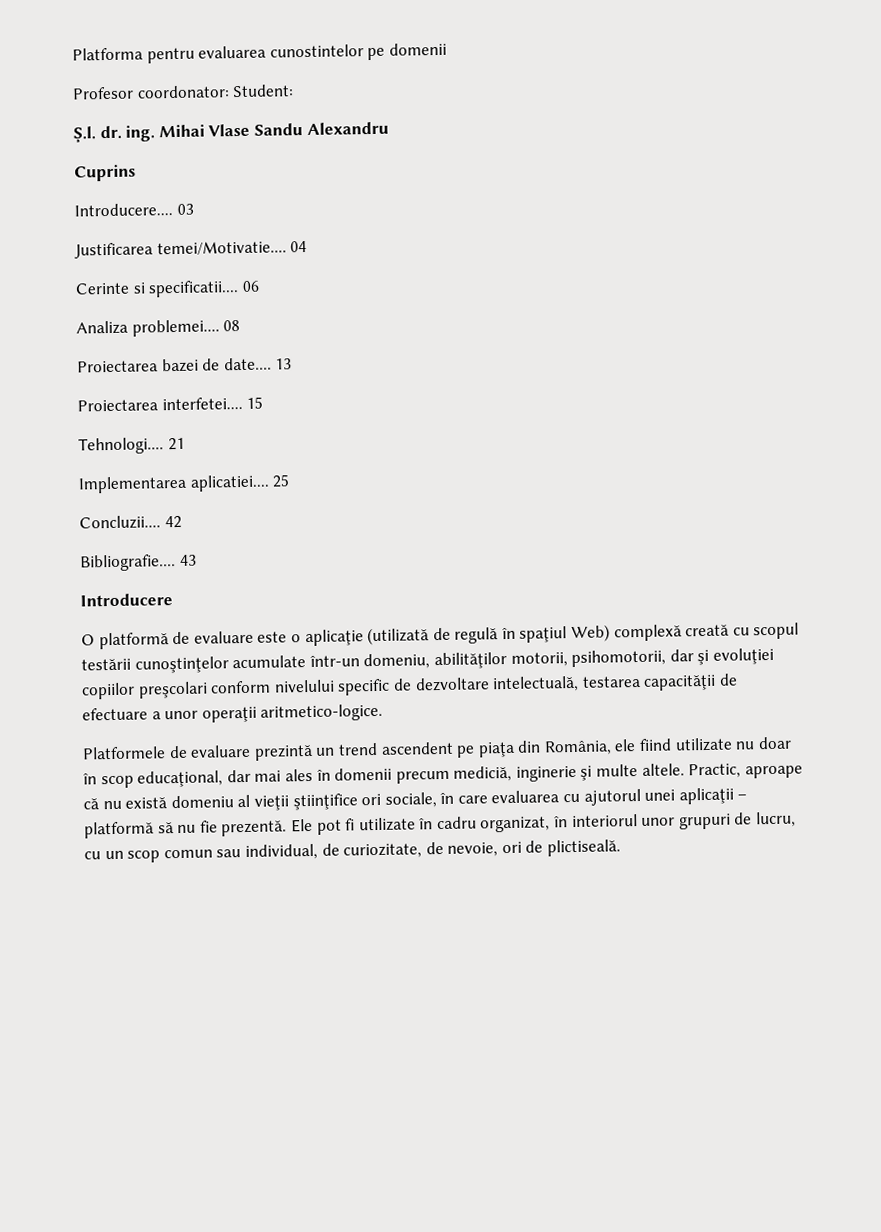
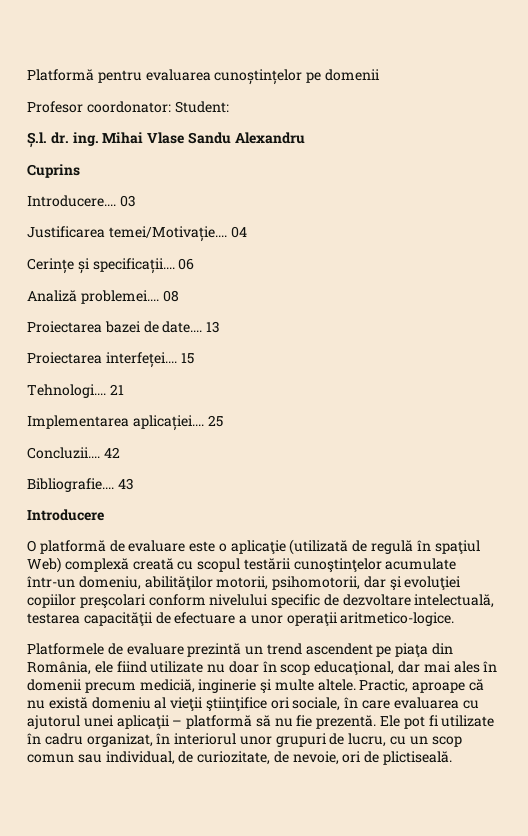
- Platforma pentru evaluarea cunostintelor pe domenii
+ Platformă pentru evaluarea cunoștințelor pe domenii
- Justificarea temei/Motivatie....
+ Justificarea temei/Motivație....
- Cerinte si specificatii....
+ Cerințe și specificații....
- Analiza problemei....
+ Analiză problemei....
- Proiectarea interfetei....
+ Proiectarea interfeței....
- Implementarea aplicatiei....
+ Implementarea aplicației....

